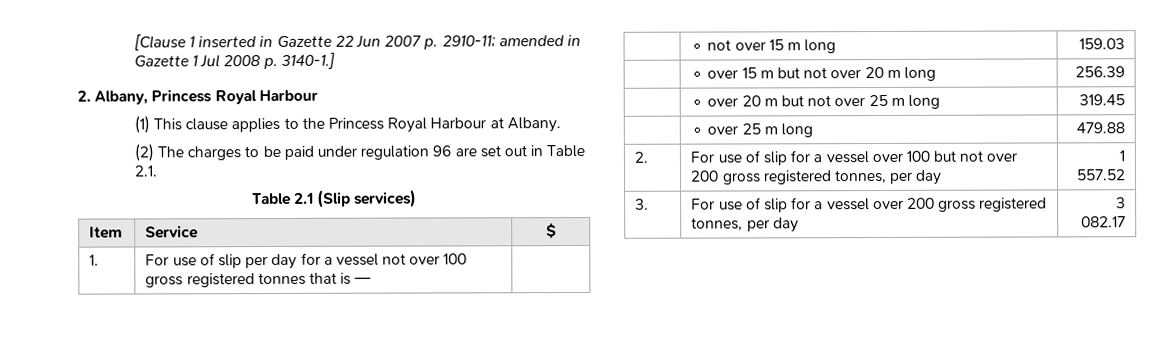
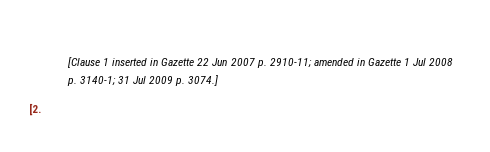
- [Clause 1 inserted in Gazette 22 Jun 2007 p. 2910-11; amended in Gazette 1 Jul 2008 p. 3140-1.]
- 2. Albany, Princess Royal Harbour
- (1) This clause applies to the Princess Royal Harbour at Albany.
- (2) The charges to be paid under regulation 96 are set out in Table 2.1.
- Table 2.1 (Slip services)
- Item | Service | $
- 1. | For use of slip per day for a vessel not over 100 gross registered tonnes that is — |
- | not over 15 m long | 159.03
- | over 15 m but not over 20 m long | 256.39
- | over 20 m but not over 25 m long | 319.45
- | over 25 m long | 479.88
- 2. | For use of slip for a vessel over 100 but not over 200 gross registered tonnes, per day | 1 557.52
- 3. | For use of slip for a vessel over 200 gross registered tonnes, per day | 3 082.17
+ [Clause 1 inserted in Gazette 22 Jun 2007 p. 2910-11; amended in Gazette 1 Jul 2008 p. 3140-1; 31 Jul 2009 p. 3074.]
+ [2.

